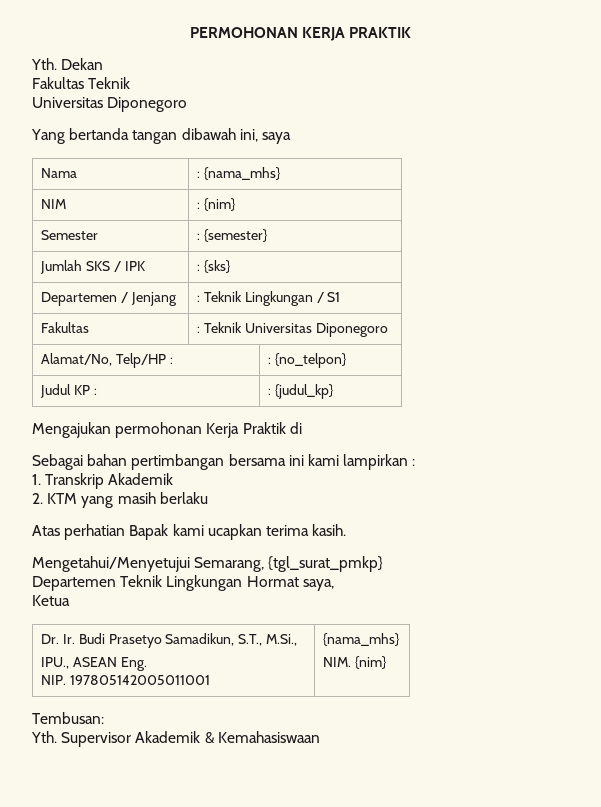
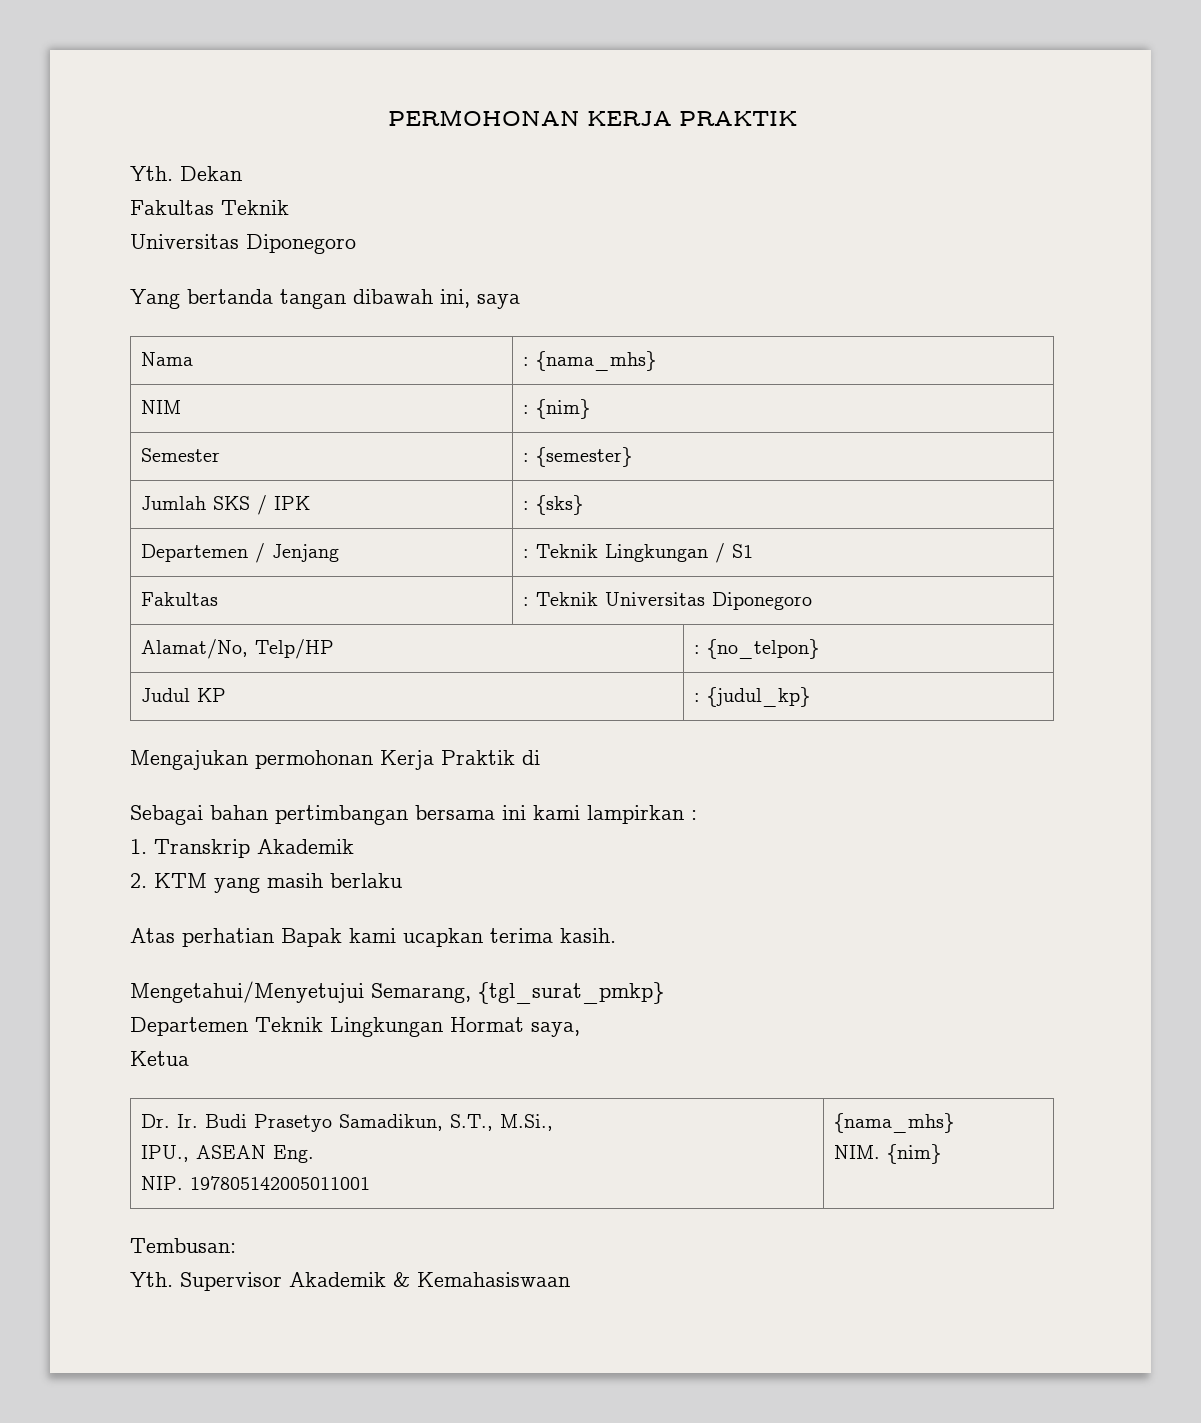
- Alamat/No, Telp/HP : | : {no_telpon}
+ Alamat/No, Telp/HP | : {no_telpon}
- Judul KP : | : {judul_kp}
+ Judul KP | : {judul_kp}

